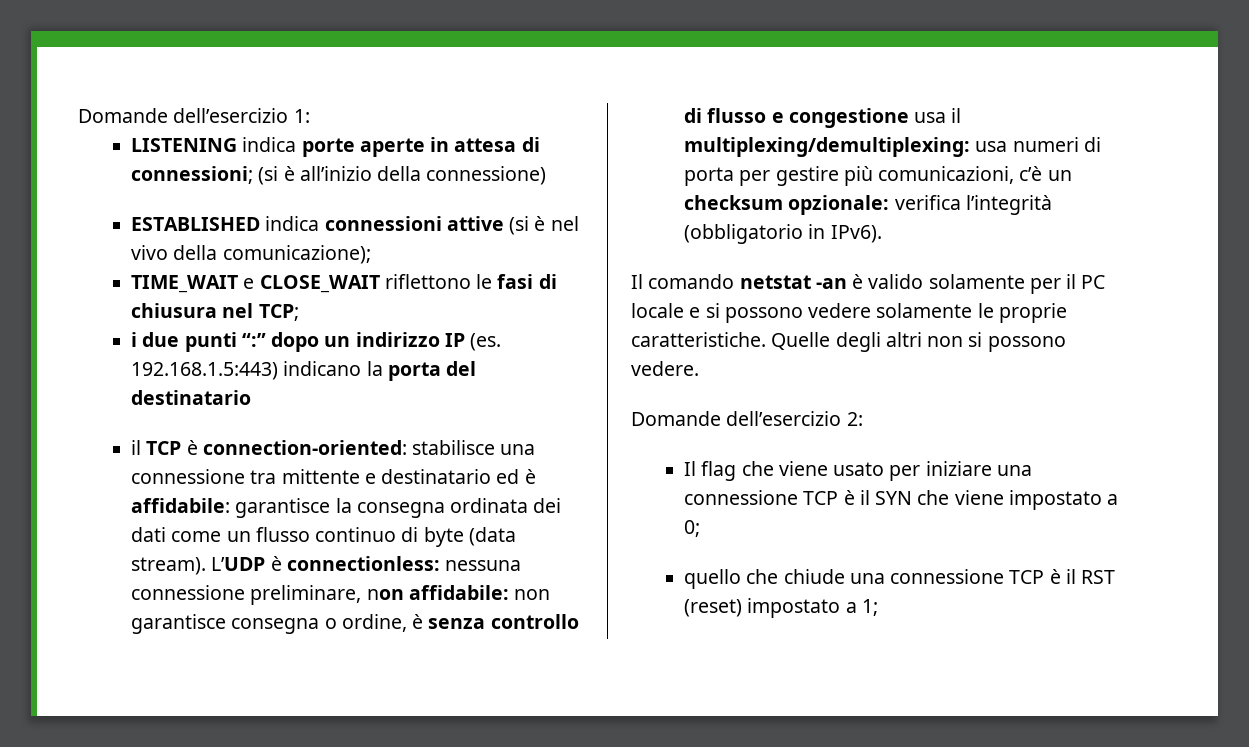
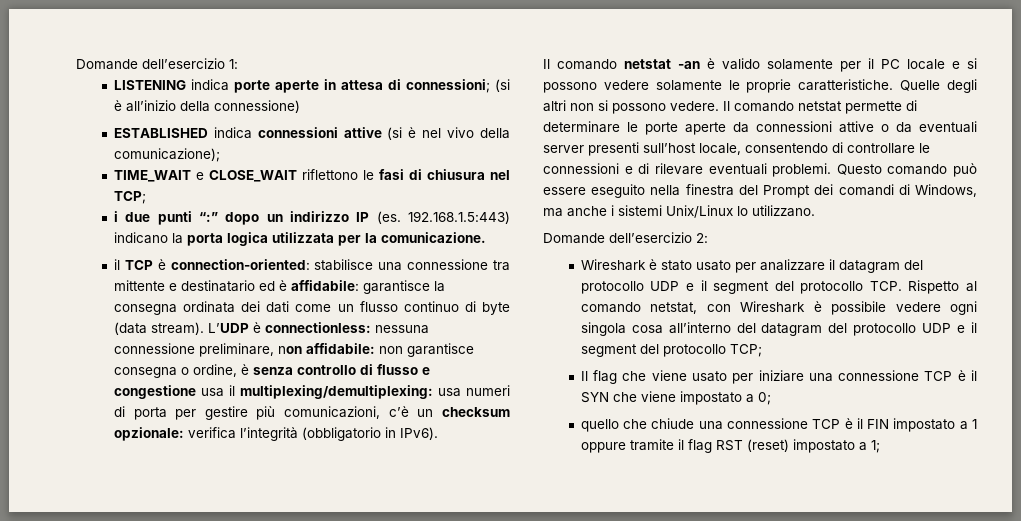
- 192.168.1.5:443) indicano la porta del destinatario
+ 192.168.1.5:443) indicano la porta logica utilizzata per la comunicazione.
- Quelle degli altri non si possono vedere.
+ Quelle degli altri non si possono vedere. Il comando netstat permette di determinare le porte aperte da connessioni attive o da eventuali server presenti sull’host locale, consentendo di controllare le connessioni e di rilevare eventuali problemi. Questo comando può essere eseguito nella finestra del Prompt dei comandi di Windows, ma anche i sistemi Unix/Linux lo utilizzano.
  Domande dell’esercizio 2:
+ Wireshark è stato usato per analizzare il datagram del protocollo UDP e il segment del protocollo TCP. Rispetto al comando netstat, con Wireshark è possibile vedere ogni singola cosa all’interno del datagram del protocollo UDP e il segment del protocollo TCP;
- quello che chiude una connessione TCP è il RST (reset) impostato a 1;
+ quello che chiude una connessione TCP è il FIN impostato a 1 oppure tramite il flag RST (reset) impostato a 1;

